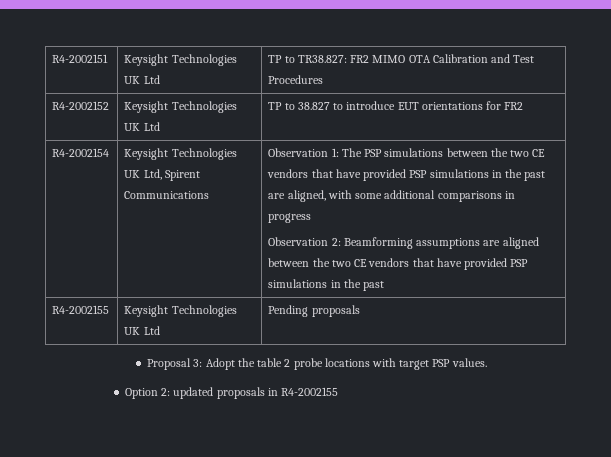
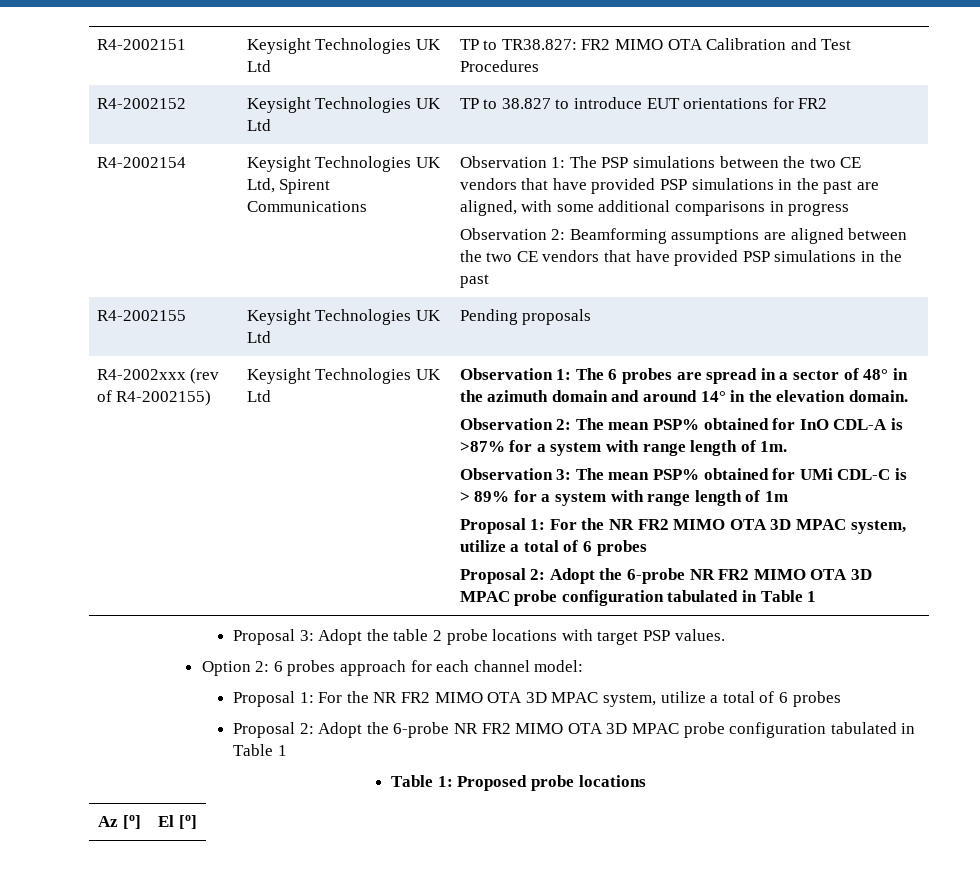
+ R4-2002xxx (rev of R4-2002155) | Keysight Technologies UK Ltd | Observation 1: The 6 probes are spread in a sector of 48° in the azimuth domain and around 14° in the elevation domain.
+ Observation 2: The mean PSP% obtained for InO CDL-A is >87% for a system with range length of 1m.
+ Observation 3: The mean PSP% obtained for UMi CDL-C is > 89% for a system with range length of 1m
+ Proposal 1: For the NR FR2 MIMO OTA 3D MPAC system, utilize a total of 6 probes
+ Proposal 2: Adopt the 6-probe NR FR2 MIMO OTA 3D MPAC probe configuration tabulated in Table 1
- Option 2: updated proposals in R4-2002155
+ Option 2: 6 probes approach for each channel model:
+ Proposal 1: For the NR FR2 MIMO OTA 3D MPAC system, utilize a total of 6 probes
+ Proposal 2: Adopt the 6-probe NR FR2 MIMO OTA 3D MPAC probe configuration tabulated in Table 1
+ Table 1: Proposed probe locations
+ Az [o] | El [o]

